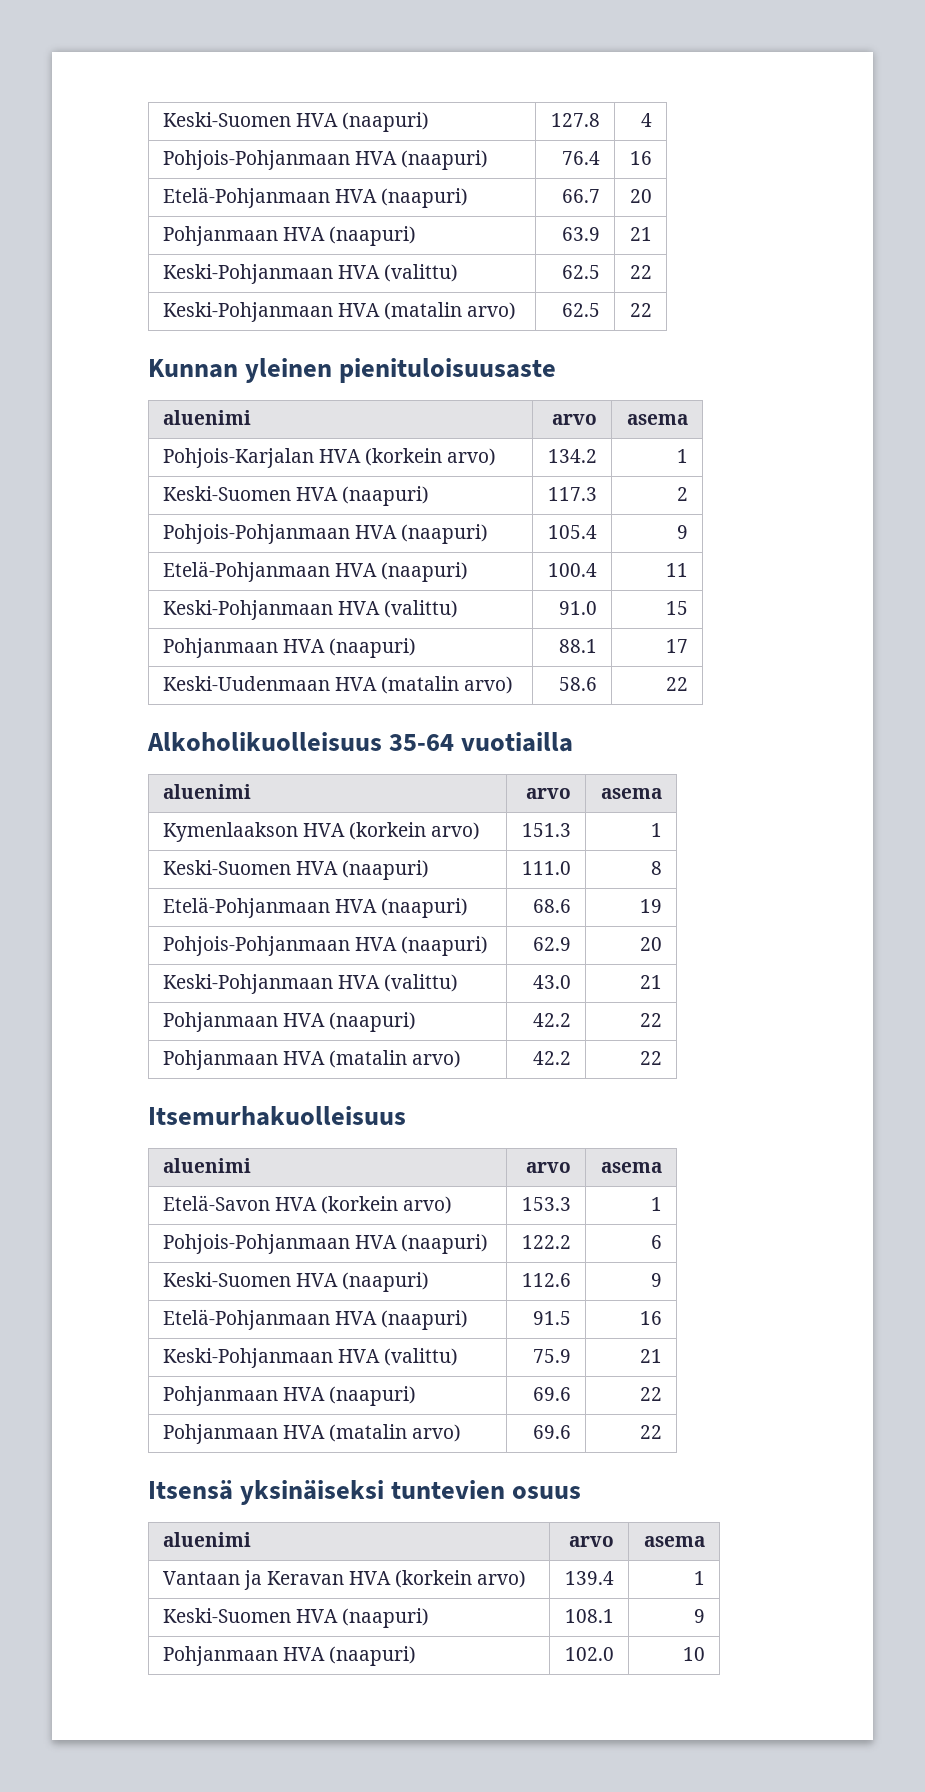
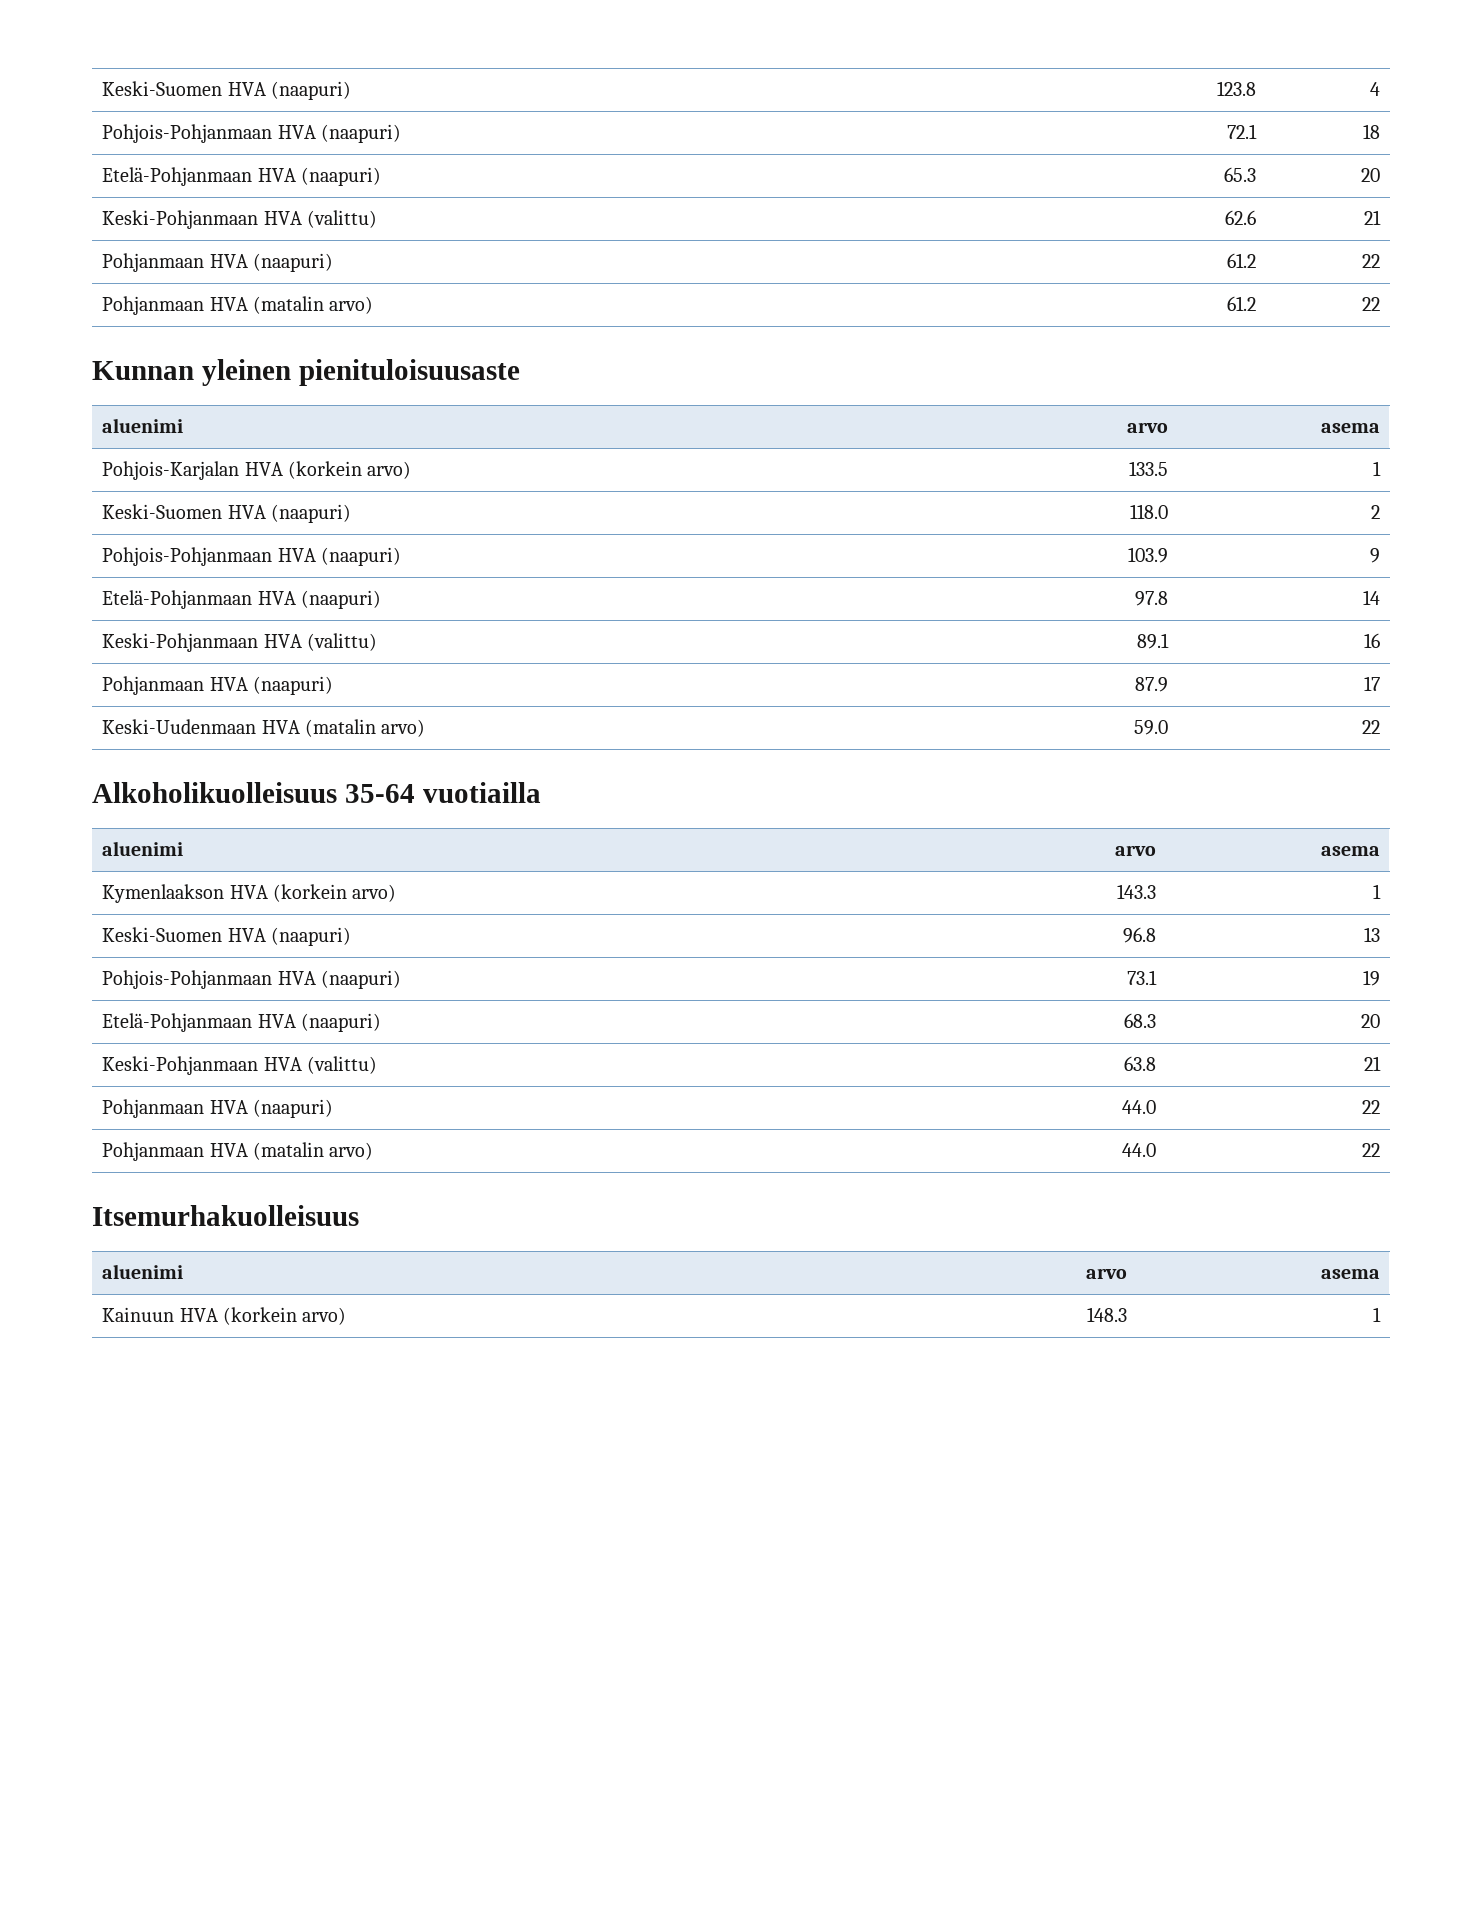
- Keski-Suomen HVA (naapuri) | 127.8 | 4
+ Keski-Suomen HVA (naapuri) | 123.8 | 4
- Pohjois-Pohjanmaan HVA (naapuri) | 76.4 | 16
- Etelä-Pohjanmaan HVA (naapuri) | 66.7 | 20
- Pohjanmaan HVA (naapuri) | 63.9 | 21
- Keski-Pohjanmaan HVA (valittu) | 62.5 | 22
- Keski-Pohjanmaan HVA (matalin arvo) | 62.5 | 22
+ Pohjois-Pohjanmaan HVA (naapuri) | 72.1 | 18
+ Etelä-Pohjanmaan HVA (naapuri) | 65.3 | 20
+ Keski-Pohjanmaan HVA (valittu) | 62.6 | 21
+ Pohjanmaan HVA (naapuri) | 61.2 | 22
+ Pohjanmaan HVA (matalin arvo) | 61.2 | 22
- Pohjois-Karjalan HVA (korkein arvo) | 134.2 | 1
- Keski-Suomen HVA (naapuri) | 117.3 | 2
+ Pohjois-Karjalan HVA (korkein arvo) | 133.5 | 1
+ Keski-Suomen HVA (naapuri) | 118.0 | 2
- Pohjois-Pohjanmaan HVA (naapuri) | 105.4 | 9
- Etelä-Pohjanmaan HVA (naapuri) | 100.4 | 11
- Keski-Pohjanmaan HVA (valittu) | 91.0 | 15
- Pohjanmaan HVA (naapuri) | 88.1 | 17
+ Pohjois-Pohjanmaan HVA (naapuri) | 103.9 | 9
+ Etelä-Pohjanmaan HVA (naapuri) | 97.8 | 14
+ Keski-Pohjanmaan HVA (valittu) | 89.1 | 16
+ Pohjanmaan HVA (naapuri) | 87.9 | 17
- Keski-Uudenmaan HVA (matalin arvo) | 58.6 | 22
+ Keski-Uudenmaan HVA (matalin arvo) | 59.0 | 22
- Kymenlaakson HVA (korkein arvo) | 151.3 | 1
- Keski-Suomen HVA (naapuri) | 111.0 | 8
- Etelä-Pohjanmaan HVA (naapuri) | 68.6 | 19
- Pohjois-Pohjanmaan HVA (naapuri) | 62.9 | 20
- Keski-Pohjanmaan HVA (valittu) | 43.0 | 21
- Pohjanmaan HVA (naapuri) | 42.2 | 22
- Pohjanmaan HVA (matalin arvo) | 42.2 | 22
+ Kymenlaakson HVA (korkein arvo) | 143.3 | 1
+ Keski-Suomen HVA (naapuri) | 96.8 | 13
+ Pohjois-Pohjanmaan HVA (naapuri) | 73.1 | 19
+ Etelä-Pohjanmaan HVA (naapuri) | 68.3 | 20
+ Keski-Pohjanmaan HVA (valittu) | 63.8 | 21
+ Pohjanmaan HVA (naapuri) | 44.0 | 22
+ Pohjanmaan HVA (matalin arvo) | 44.0 | 22
- Etelä-Savon HVA (korkein arvo) | 153.3 | 1
- Pohjois-Pohjanmaan HVA (naapuri) | 122.2 | 6
- Keski-Suomen HVA (naapuri) | 112.6 | 9
- Etelä-Pohjanmaan HVA (naapuri) | 91.5 | 16
- Keski-Pohjanmaan HVA (valittu) | 75.9 | 21
- Pohjanmaan HVA (naapuri) | 69.6 | 22
- Pohjanmaan HVA (matalin arvo) | 69.6 | 22
- Itsensä yksinäiseksi tuntevien osuus
- aluenimi | arvo | asema
- Vantaan ja Keravan HVA (korkein arvo) | 139.4 | 1
- Keski-Suomen HVA (naapuri) | 108.1 | 9
- Pohjanmaan HVA (naapuri) | 102.0 | 10
+ Kainuun HVA (korkein arvo) | 148.3 | 1

